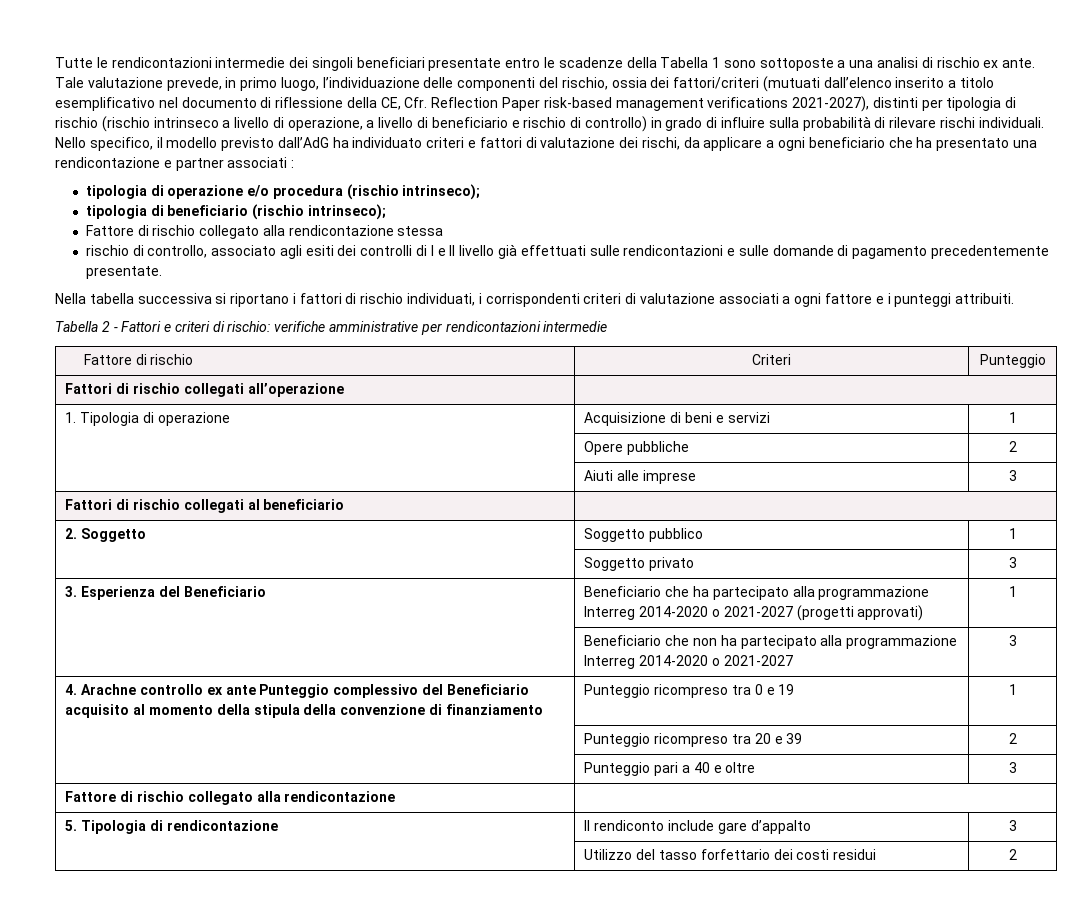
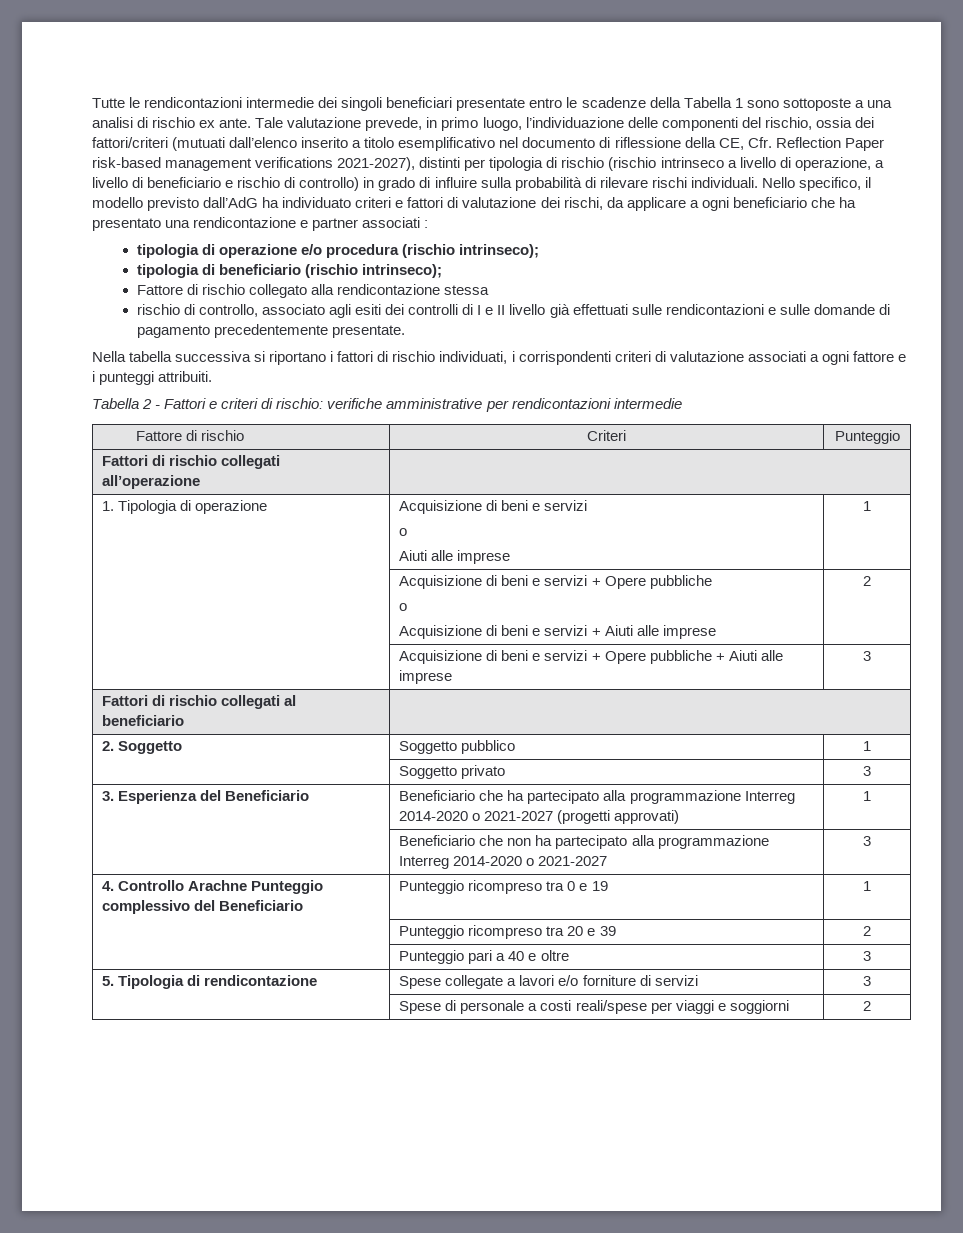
- 1. Tipologia di operazione | Acquisizione di beni e servizi | 1
- | Opere pubbliche | 2
- | Aiuti alle imprese | 3
+ 1. Tipologia di operazione | Acquisizione di beni e servizi
+ o
+ Aiuti alle imprese | 1
+ | Acquisizione di beni e servizi + Opere pubbliche
+ o
+ Acquisizione di beni e servizi + Aiuti alle imprese | 2
+ | Acquisizione di beni e servizi + Opere pubbliche + Aiuti alle imprese | 3
- 4. Arachne controllo ex ante Punteggio complessivo del Beneficiario acquisito al momento della stipula della convenzione di finanziamento | Punteggio ricompreso tra 0 e 19 | 1
+ 4. Controllo Arachne Punteggio complessivo del Beneficiario | Punteggio ricompreso tra 0 e 19 | 1
- Fattore di rischio collegato alla rendicontazione |
- 5. Tipologia di rendicontazione | Il rendiconto include gare d’appalto | 3
- | Utilizzo del tasso forfettario dei costi residui | 2
+ 5. Tipologia di rendicontazione | Spese collegate a lavori e/o forniture di servizi | 3
+ | Spese di personale a costi reali/spese per viaggi e soggiorni | 2

